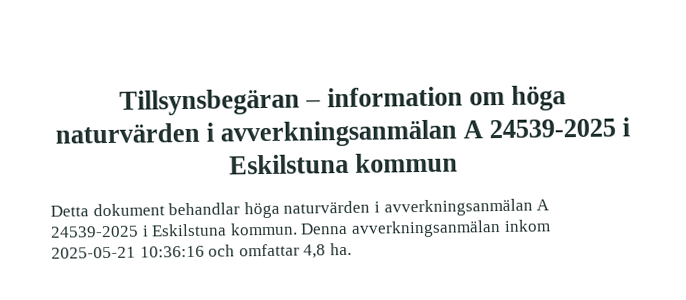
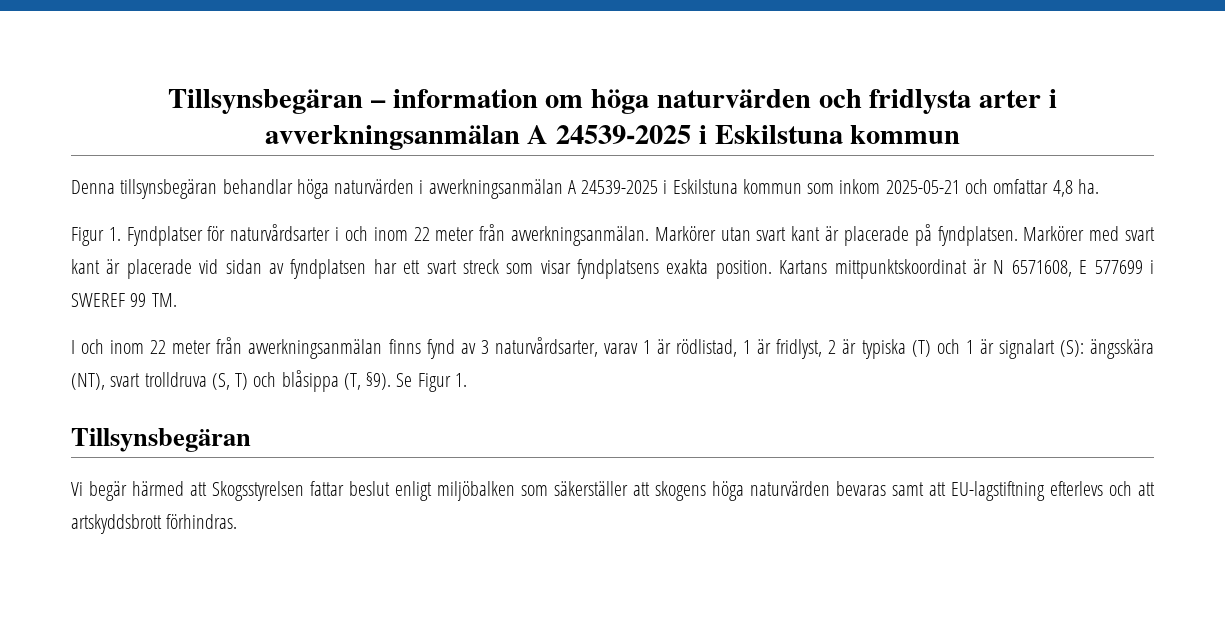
- Tillsynsbegäran – information om höga naturvärden i avverkningsanmälan A 24539-2025 i Eskilstuna kommun
- Detta dokument behandlar höga naturvärden i avverkningsanmälan A 24539-2025 i Eskilstuna kommun. Denna avverkningsanmälan inkom 2025-05-21 10:36:16 och omfattar 4,8 ha.
+ Tillsynsbegäran – information om höga naturvärden och fridlysta arter i avverkningsanmälan A 24539-2025 i Eskilstuna kommun
+ Denna tillsynsbegäran behandlar höga naturvärden i avverkningsanmälan A 24539-2025 i Eskilstuna kommun som inkom 2025-05-21 och omfattar 4,8 ha.
+ Figur 1. Fyndplatser för naturvårdsarter i och inom 22 meter från avverkningsanmälan. Markörer utan svart kant är placerade på fyndplatsen. Markörer med svart kant är placerade vid sidan av fyndplatsen har ett svart streck som visar fyndplatsens exakta position. Kartans mittpunktskoordinat är N 6571608, E 577699 i SWEREF 99 TM.
+ I och inom 22 meter från avverkningsanmälan finns fynd av 3 naturvårdsarter, varav 1 är rödlistad, 1 är fridlyst, 2 är typiska (T) och 1 är signalart (S): ängsskära (NT), svart trolldruva (S, T) och blåsippa (T, §9). Se Figur 1.
+ Tillsynsbegäran
+ Vi begär härmed att Skogsstyrelsen fattar beslut enligt miljöbalken som säkerställer att skogens höga naturvärden bevaras samt att EU-lagstiftning efterlevs och att artskyddsbrott förhindras.

